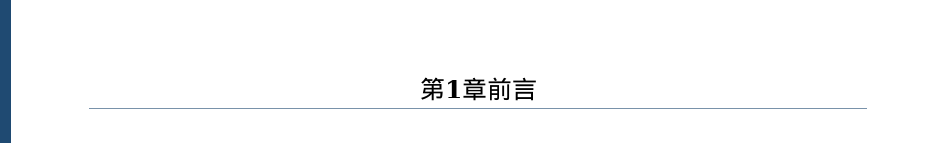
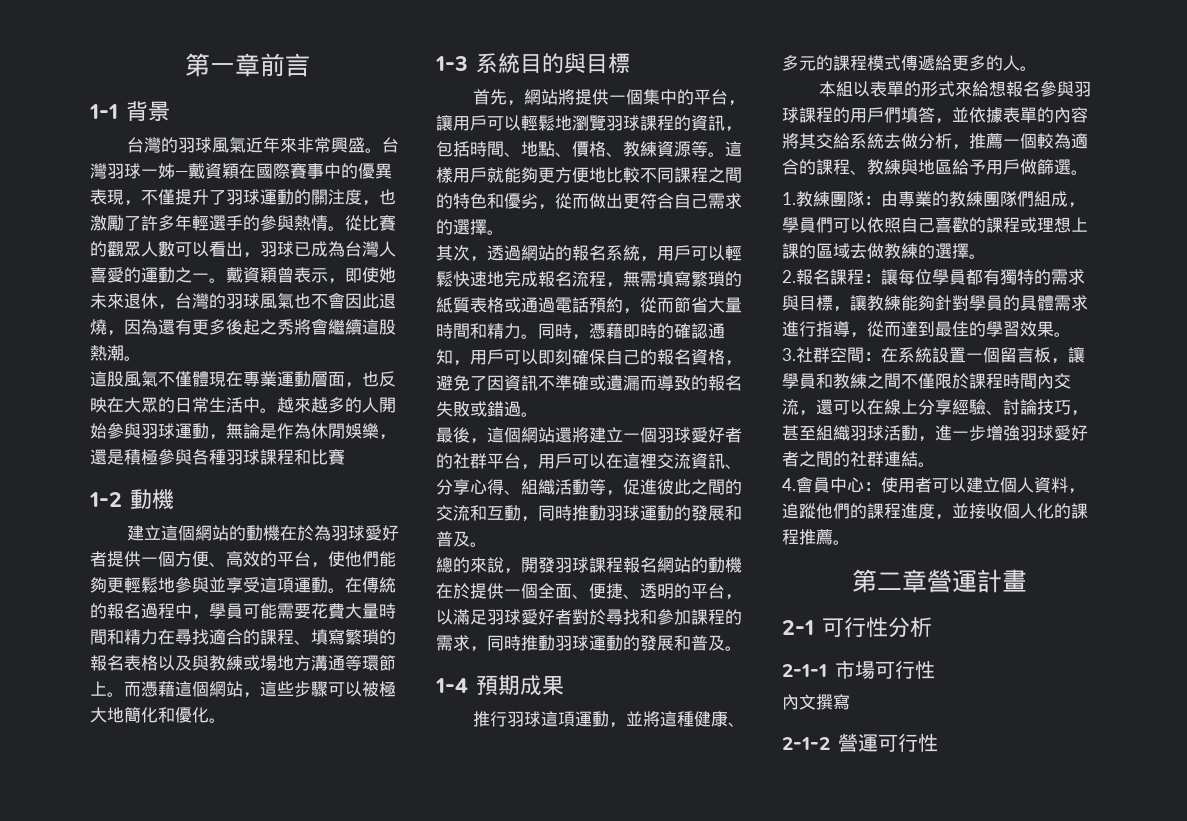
- 第1章前言
+ 第一章前言
+ 1-1背景
+ 台灣的羽球風氣近年來非常興盛。台灣羽球一姊—戴資穎在國際賽事中的優異表現，不僅提升了羽球運動的關注度，也激勵了許多年輕選手的參與熱情。從比賽的觀眾人數可以看出，羽球已成為台灣人喜愛的運動之一。戴資穎曾表示，即使她未來退休，台灣的羽球風氣也不會因此退燒，因為還有更多後起之秀將會繼續這股熱潮。
+ 這股風氣不僅體現在專業運動層面，也反映在大眾的日常生活中。越來越多的人開始參與羽球運動，無論是作為休閒娛樂，還是積極參與各種羽球課程和比賽
+ 1-2動機
+ 建立這個網站的動機在於為羽球愛好者提供一個方便、高效的平台，使他們能夠更輕鬆地參與並享受這項運動。在傳統的報名過程中，學員可能需要花費大量時間和精力在尋找適合的課程、填寫繁瑣的報名表格以及與教練或場地方溝通等環節上。而憑藉這個網站，這些步驟可以被極大地簡化和優化。
+ 1-3系統目的與目標
+ 首先，網站將提供一個集中的平台，讓用戶可以輕鬆地瀏覽羽球課程的資訊，包括時間、地點、價格、教練資源等。這樣用戶就能夠更方便地比較不同課程之間的特色和優劣，從而做出更符合自己需求的選擇。
+ 其次，透過網站的報名系統，用戶可以輕鬆快速地完成報名流程，無需填寫繁瑣的紙質表格或通過電話預約，從而節省大量時間和精力。同時，憑藉即時的確認通知，用戶可以即刻確保自己的報名資格，避免了因資訊不準確或遺漏而導致的報名失敗或錯過。
+ 最後，這個網站還將建立一個羽球愛好者的社群平台，用戶可以在這裡交流資訊、分享心得、組織活動等，促進彼此之間的交流和互動，同時推動羽球運動的發展和普及。
+ 總的來說，開發羽球課程報名網站的動機在於提供一個全面、便捷、透明的平台，以滿足羽球愛好者對於尋找和參加課程的需求，同時推動羽球運動的發展和普及。
+ 1-4預期成果
+ 推行羽球這項運動，並將這種健康、多元的課程模式傳遞給更多的人。
+ 本組以表單的形式來給想報名參與羽球課程的用戶們填答，並依據表單的內容將其交給系統去做分析，推薦一個較為適合的課程、教練與地區給予用戶做篩選。
+ 1.教練團隊：由專業的教練團隊們組成，學員們可以依照自己喜歡的課程或理想上課的區域去做教練的選擇。
+ 2.報名課程：讓每位學員都有獨特的需求與目標，讓教練能夠針對學員的具體需求進行指導，從而達到最佳的學習效果。
+ 3.社群空間：在系統設置一個留言板，讓學員和教練之間不僅限於課程時間內交流，還可以在線上分享經驗、討論技巧，甚至組織羽球活動，進一步增強羽球愛好者之間的社群連結。
+ 4.會員中心：使用者可以建立個人資料，追蹤他們的課程進度，並接收個人化的課程推薦。
+ 第二章營運計畫
+ 2-1可行性分析
+ 2-1-1市場可行性
+ 內文撰寫
+ 2-1-2營運可行性

